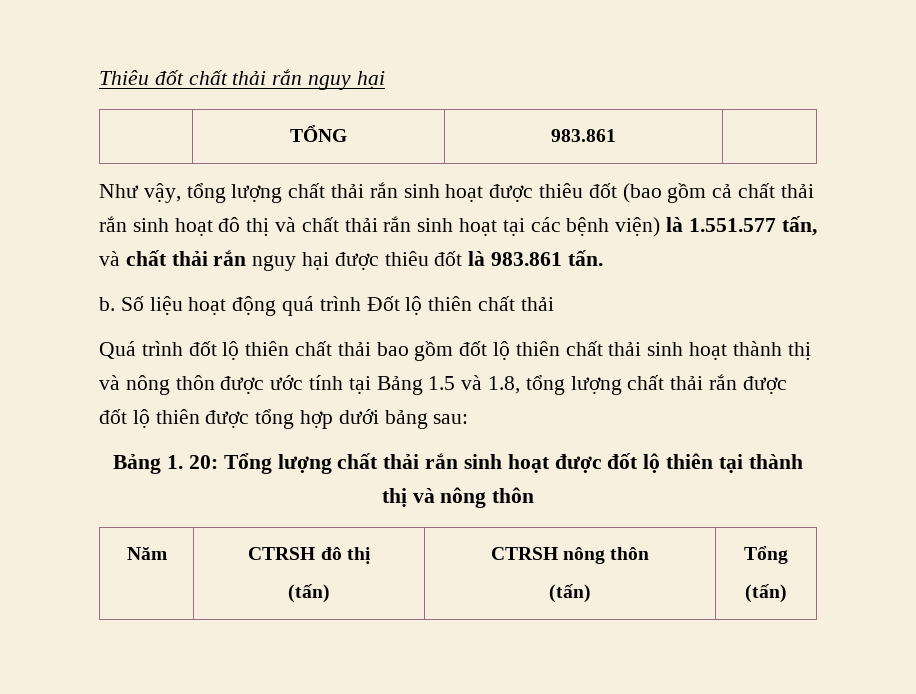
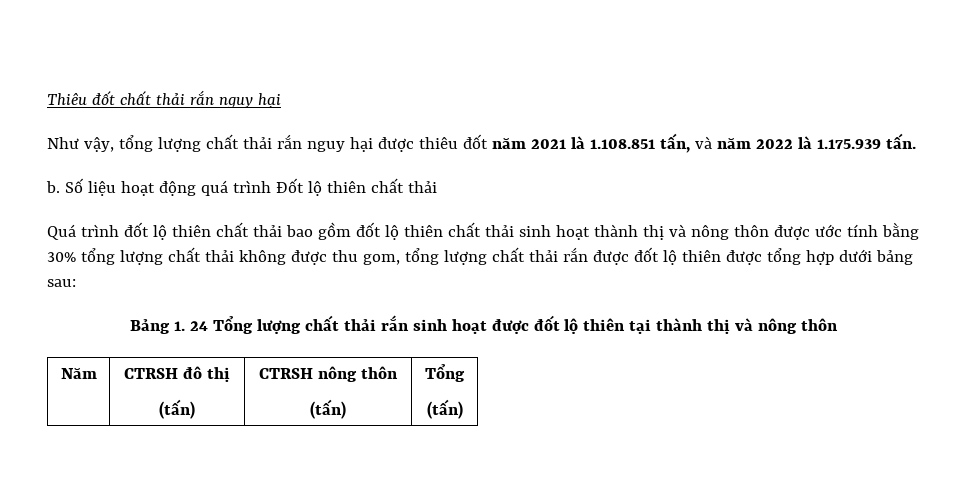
- | TỔNG | 983.861 |
- Như vậy, tổng lượng chất thải rắn sinh hoạt được thiêu đốt (bao gồm cả chất thải rắn sinh hoạt đô thị và chất thải rắn sinh hoạt tại các bệnh viện) là 1.551.577 tấn, và chất thải rắn nguy hại được thiêu đốt là 983.861 tấn.
+ Như vậy, tổng lượng chất thải rắn nguy hại được thiêu đốt năm 2021 là 1.108.851 tấn, và năm 2022 là 1.175.939 tấn.
- Quá trình đốt lộ thiên chất thải bao gồm đốt lộ thiên chất thải sinh hoạt thành thị và nông thôn được ước tính tại Bảng 1.5 và 1.8, tổng lượng chất thải rắn được đốt lộ thiên được tổng hợp dưới bảng sau:
+ Quá trình đốt lộ thiên chất thải bao gồm đốt lộ thiên chất thải sinh hoạt thành thị và nông thôn được ước tính bằng 30% tổng lượng chất thải không được thu gom, tổng lượng chất thải rắn được đốt lộ thiên được tổng hợp dưới bảng sau:
- Bảng 1. 20: Tổng lượng chất thải rắn sinh hoạt được đốt lộ thiên tại thành thị và nông thôn
+ Bảng 1. 24 Tổng lượng chất thải rắn sinh hoạt được đốt lộ thiên tại thành thị và nông thôn

